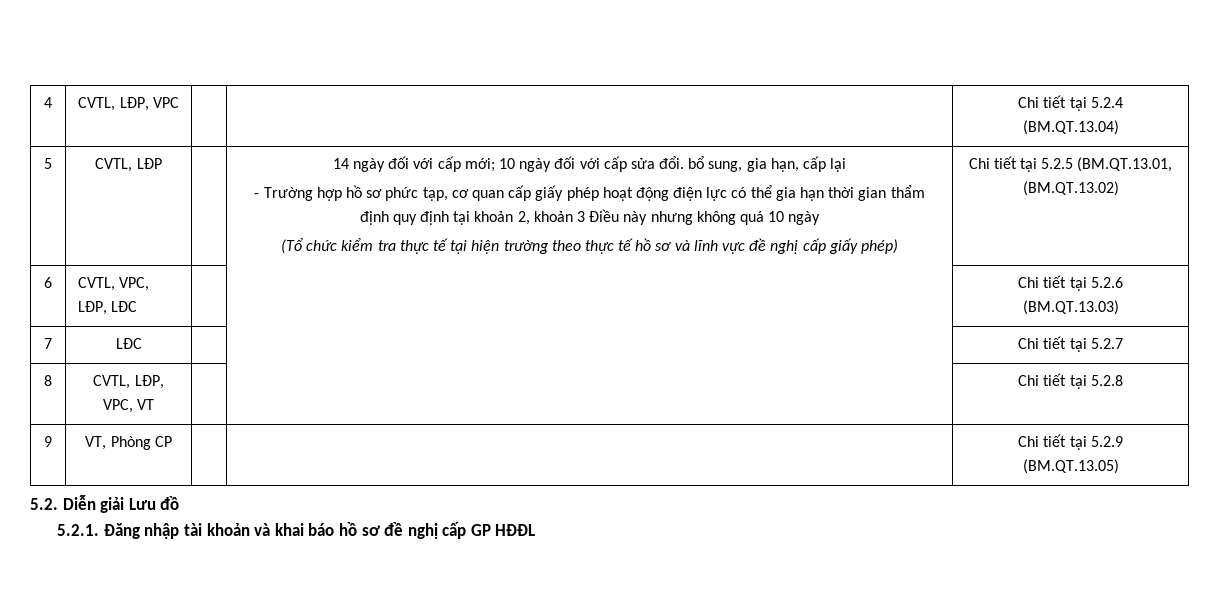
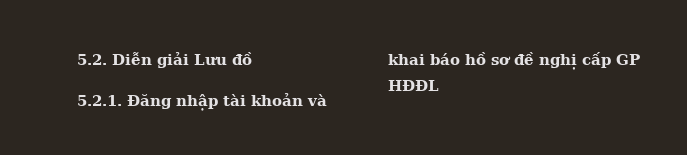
- 4 | CVTL, LĐP, VPC | | | Chi tiết tại 5.2.4
- (BM.QT.13.04)
- 5 | CVTL, LĐP | | 14 ngày đối với cấp mới; 10 ngày đối với cấp sửa đổi. bổ sung, gia hạn, cấp lại
- - Trường hợp hồ sơ phức tạp, cơ quan cấp giấy phép hoạt động điện lực có thể gia hạn thời gian thẩm định quy định tại khoản 2, khoản 3 Điều này nhưng không quá 10 ngày
- (Tổ chức kiểm tra thực tế tại hiện trường theo thực tế hồ sơ và lĩnh vực đề nghị cấp giấy phép) | Chi tiết tại 5.2.5 (BM.QT.13.01, (BM.QT.13.02)
- 6 | CVTL, VPC, LĐP, LĐC | | | Chi tiết tại 5.2.6
- (BM.QT.13.03)
- 7 | LĐC | | | Chi tiết tại 5.2.7
- 8 | CVTL, LĐP, VPC, VT | | | Chi tiết tại 5.2.8
- 9 | VT, Phòng CP | | | Chi tiết tại 5.2.9
- (BM.QT.13.05)

